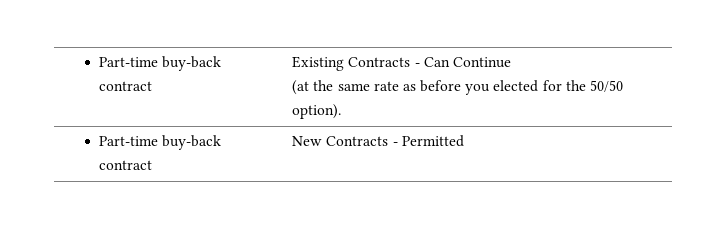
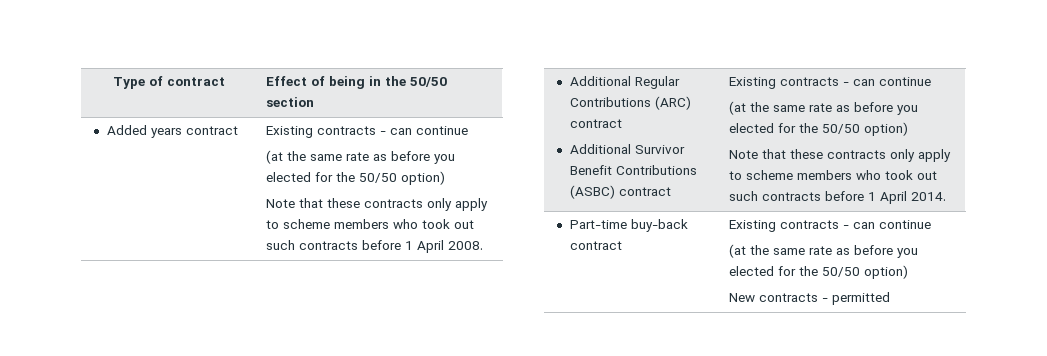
- Part-time buy-back contract | Existing Contracts - Can Continue
- (at the same rate as before you elected for the 50/50 option).
- Part-time buy-back contract | New Contracts - Permitted
+ Type of contract | Effect of being in the 50/50 section
+ Added years contract | Existing contracts - can continue
+ (at the same rate as before you elected for the 50/50 option)
+ Note that these contracts only apply to scheme members who took out such contracts before 1 April 2008.
+ Additional Regular Contributions (ARC) contract
+ Additional Survivor Benefit Contributions (ASBC) contract | Existing contracts - can continue
+ (at the same rate as before you elected for the 50/50 option)
+ Note that these contracts only apply to scheme members who took out such contracts before 1 April 2014.
+ Part-time buy-back contract | Existing contracts - can continue
+ (at the same rate as before you elected for the 50/50 option)
+ New contracts - permitted

